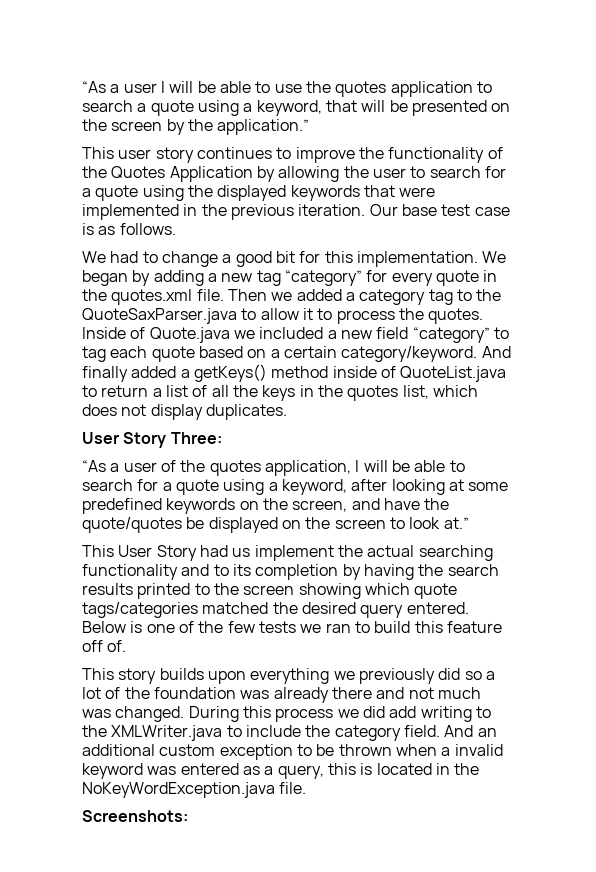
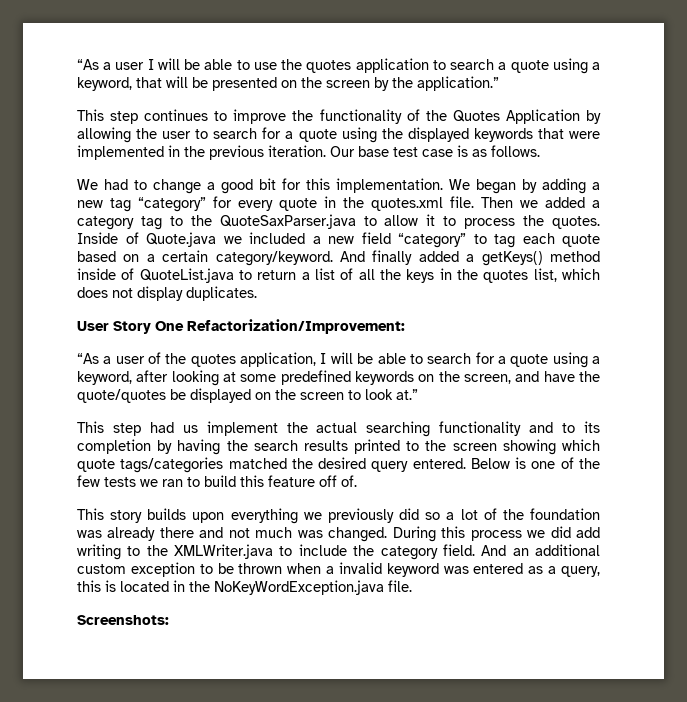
- This user story continues to improve the functionality of the Quotes Application by allowing the user to search for a quote using the displayed keywords that were implemented in the previous iteration.
+ This step continues to improve the functionality of the Quotes Application by allowing the user to search for a quote using the displayed keywords that were implemented in the previous iteration.
- User Story Three:
+ User Story One Refactorization/Improvement:
- This User Story had us implement the actual searching functionality and to its completion by having the search results printed to the screen showing which quote tags/categories matched the desired query entered.
+ This step had us implement the actual searching functionality and to its completion by having the search results printed to the screen showing which quote tags/categories matched the desired query entered.

